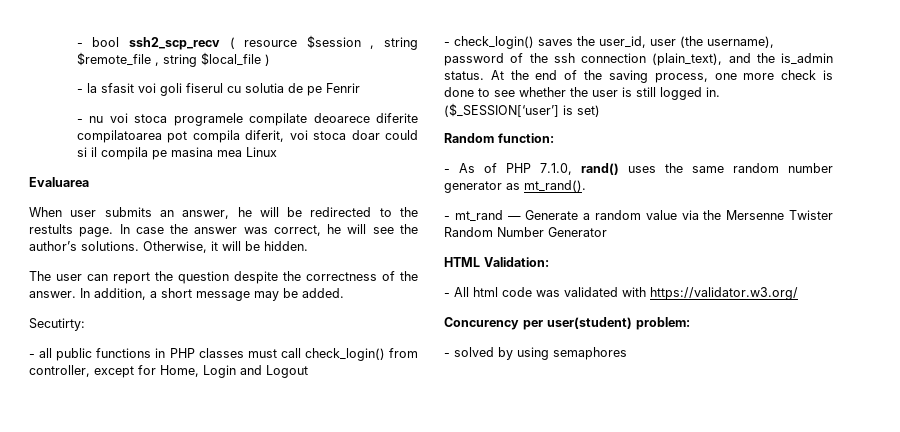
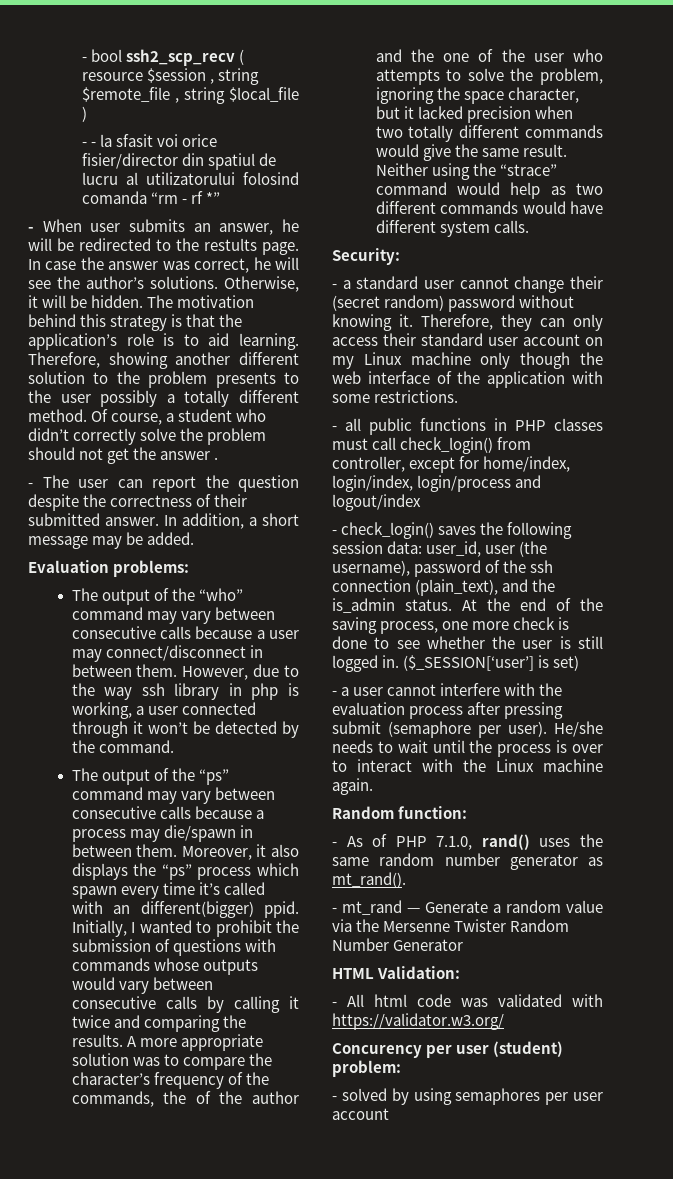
- - la sfasit voi goli fiserul cu solutia de pe Fenrir
- - nu voi stoca programele compilate deoarece diferite compilatoarea pot compila diferit, voi stoca doar could si il compila pe masina mea Linux
- Evaluarea
- When user submits an answer, he will be redirected to the restults page.
+ - - la sfasit voi orice fisier/director din spatiul de lucru al utilizatorului folosind comanda “rm - rf *”
+ - When user submits an answer, he will be redirected to the restults page.
- Otherwise, it will be hidden.
- The user can report the question despite the correctness of the answer.
+ Otherwise, it will be hidden. The motivation behind this strategy is that the application’s role is to aid learning. Therefore, showing another different solution to the problem presents to the user possibly a totally different method. Of course, a student who didn’t correctly solve the problem should not get the answer .
+ - The user can report the question despite the correctness of their submitted answer.
- Secutirty:
+ Evaluation problems:
+ The output of the “who” command may vary between consecutive calls because a user may connect/disconnect in between them. However, due to the way ssh library in php is working, a user connected through it won’t be detected by the command.
+ The output of the “ps” command may vary between consecutive calls because a process may die/spawn in between them. Moreover, it also displays the “ps” process which spawn every time it’s called with an different(bigger) ppid. Initially, I wanted to prohibit the submission of questions with commands whose outputs would vary between consecutive calls by calling it twice and comparing the results. A more appropriate solution was to compare the character’s frequency of the commands, the of the author and the one of the user who attempts to solve the problem, ignoring the space character, but it lacked precision when two totally different commands would give the same result. Neither using the “strace” command would help as two different commands would have different system calls.
+ Security:
+ - a standard user cannot change their (secret random) password without knowing it. Therefore, they can only access their standard user account on my Linux machine only though the web interface of the application with some restrictions.
- - all public functions in PHP classes must call check_login() from controller, except for Home, Login and Logout
+ - all public functions in PHP classes must call check_login() from controller, except for home/index, login/index, login/process and logout/index
- - check_login() saves the user_id, user (the username), password of the ssh connection (plain_text), and the is_admin status.
+ - check_login() saves the following session data: user_id, user (the username), password of the ssh connection (plain_text), and the is_admin status.
+ - a user cannot interfere with the evaluation process after pressing submit (semaphore per user). He/she needs to wait until the process is over to interact with the Linux machine again.
- Concurency per user(student) problem:
+ Concurency per user (student) problem:
- - solved by using semaphores
+ - solved by using semaphores per user account

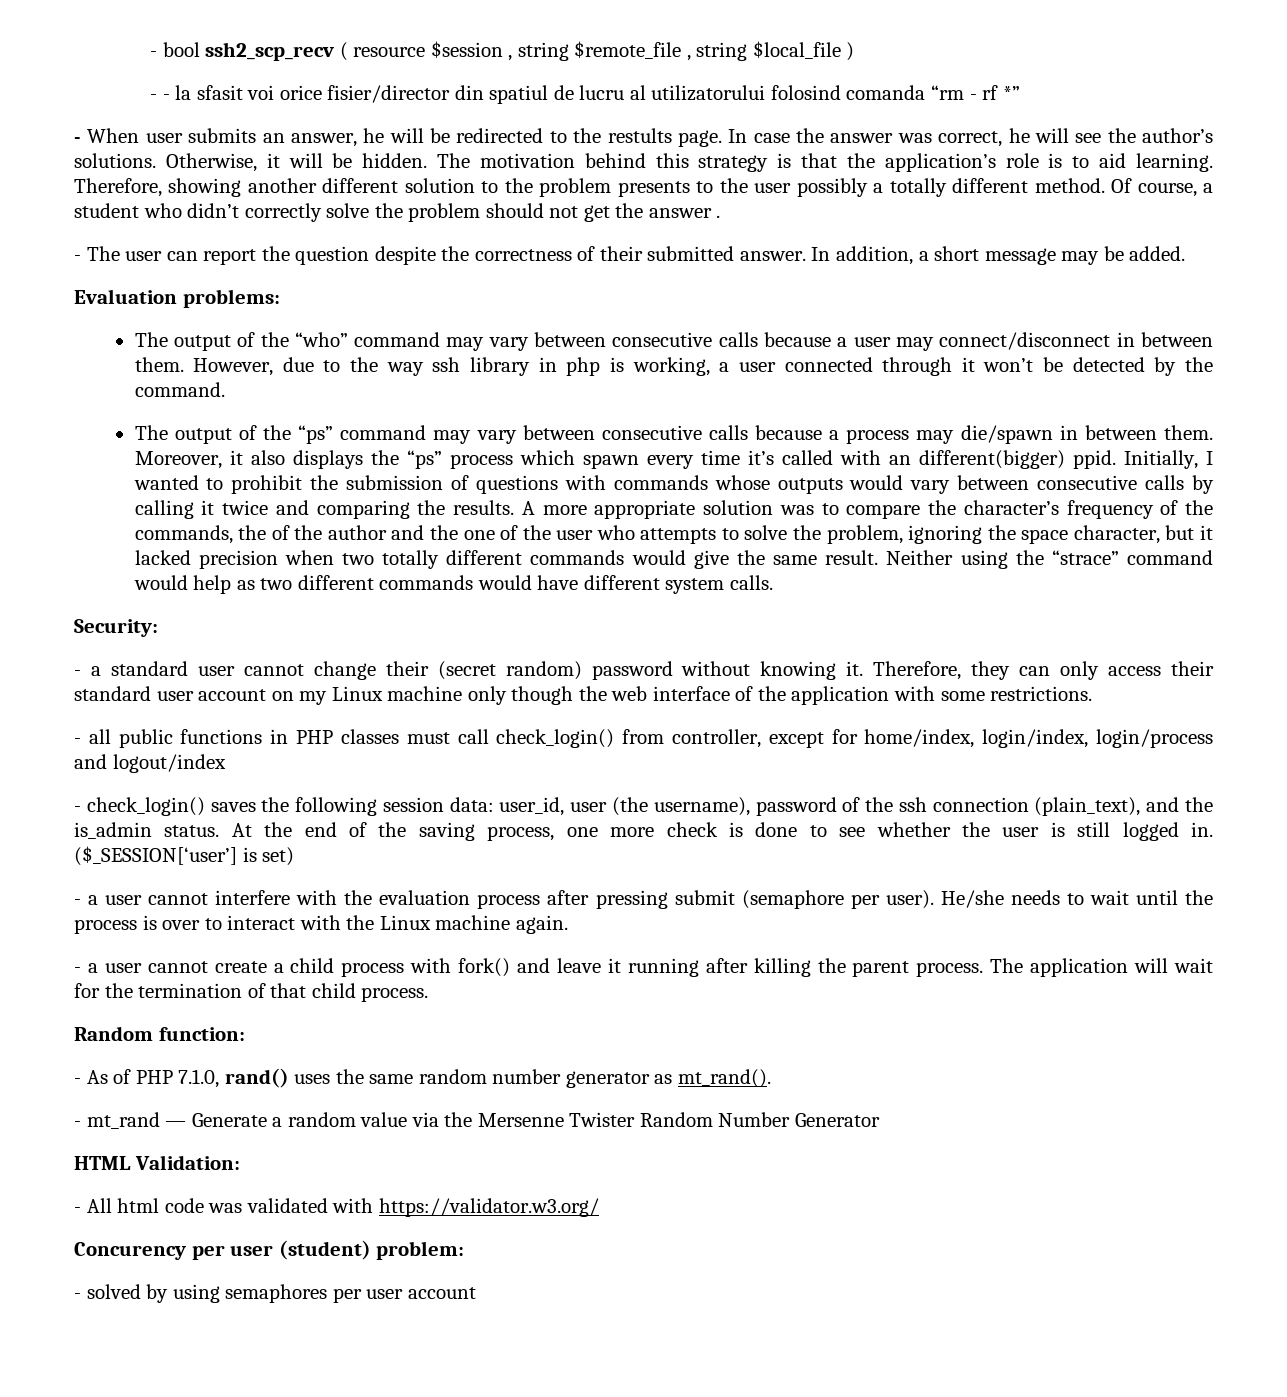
+ - a user cannot create a child process with fork() and leave it running after killing the parent process. The application will wait for the termination of that child process.

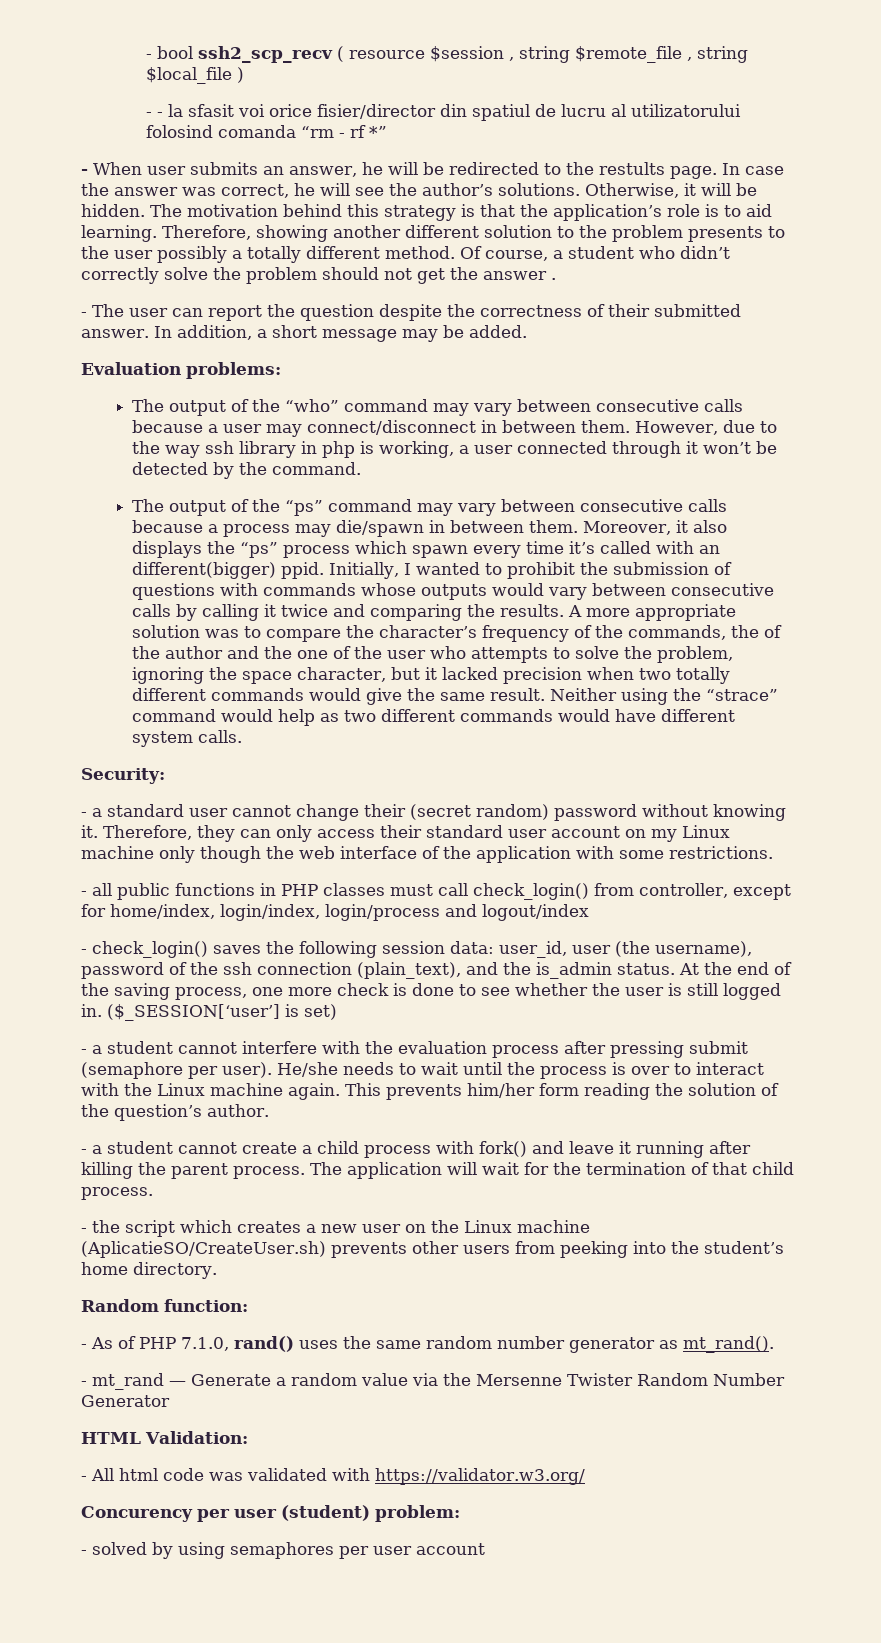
- - a user cannot interfere with the evaluation process after pressing submit (semaphore per user).
+ - a student cannot interfere with the evaluation process after pressing submit (semaphore per user).
- He/she needs to wait until the process is over to interact with the Linux machine again.
- - a user cannot create a child process with fork() and leave it running after killing the parent process.
+ He/she needs to wait until the process is over to interact with the Linux machine again. This prevents him/her form reading the solution of the question’s author.
+ - a student cannot create a child process with fork() and leave it running after killing the parent process.
+ - the script which creates a new user on the Linux machine (AplicatieSO/CreateUser.sh) prevents other users from peeking into the student’s home directory.

